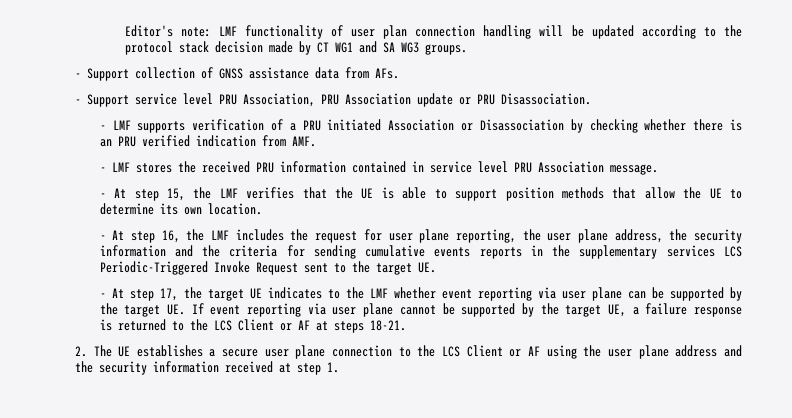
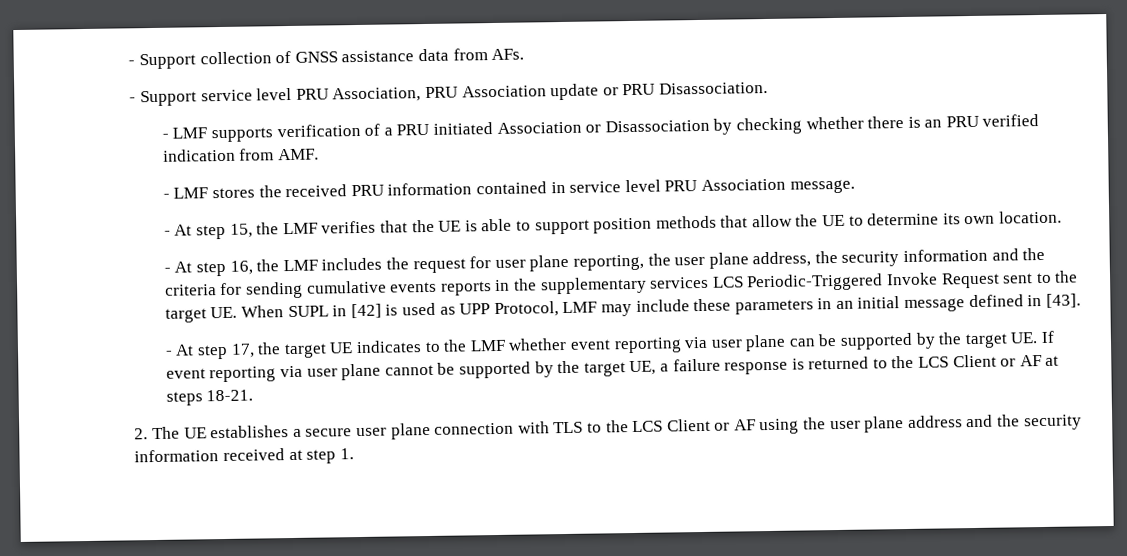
- Editor's note: LMF functionality of user plan connection handling will be updated according to the protocol stack decision made by CT WG1 and SA WG3 groups.
- - At step 16, the LMF includes the request for user plane reporting, the user plane address, the security information and the criteria for sending cumulative events reports in the supplementary services LCS Periodic-Triggered Invoke Request sent to the target UE.
+ - At step 16, the LMF includes the request for user plane reporting, the user plane address, the security information and the criteria for sending cumulative events reports in the supplementary services LCS Periodic-Triggered Invoke Request sent to the target UE. When SUPL in [42] is used as UPP Protocol, LMF may include these parameters in an initial message defined in [43].
- 2. The UE establishes a secure user plane connection to the LCS Client or AF using the user plane address and the security information received at step 1.
+ 2. The UE establishes a secure user plane connection with TLS to the LCS Client or AF using the user plane address and the security information received at step 1.

